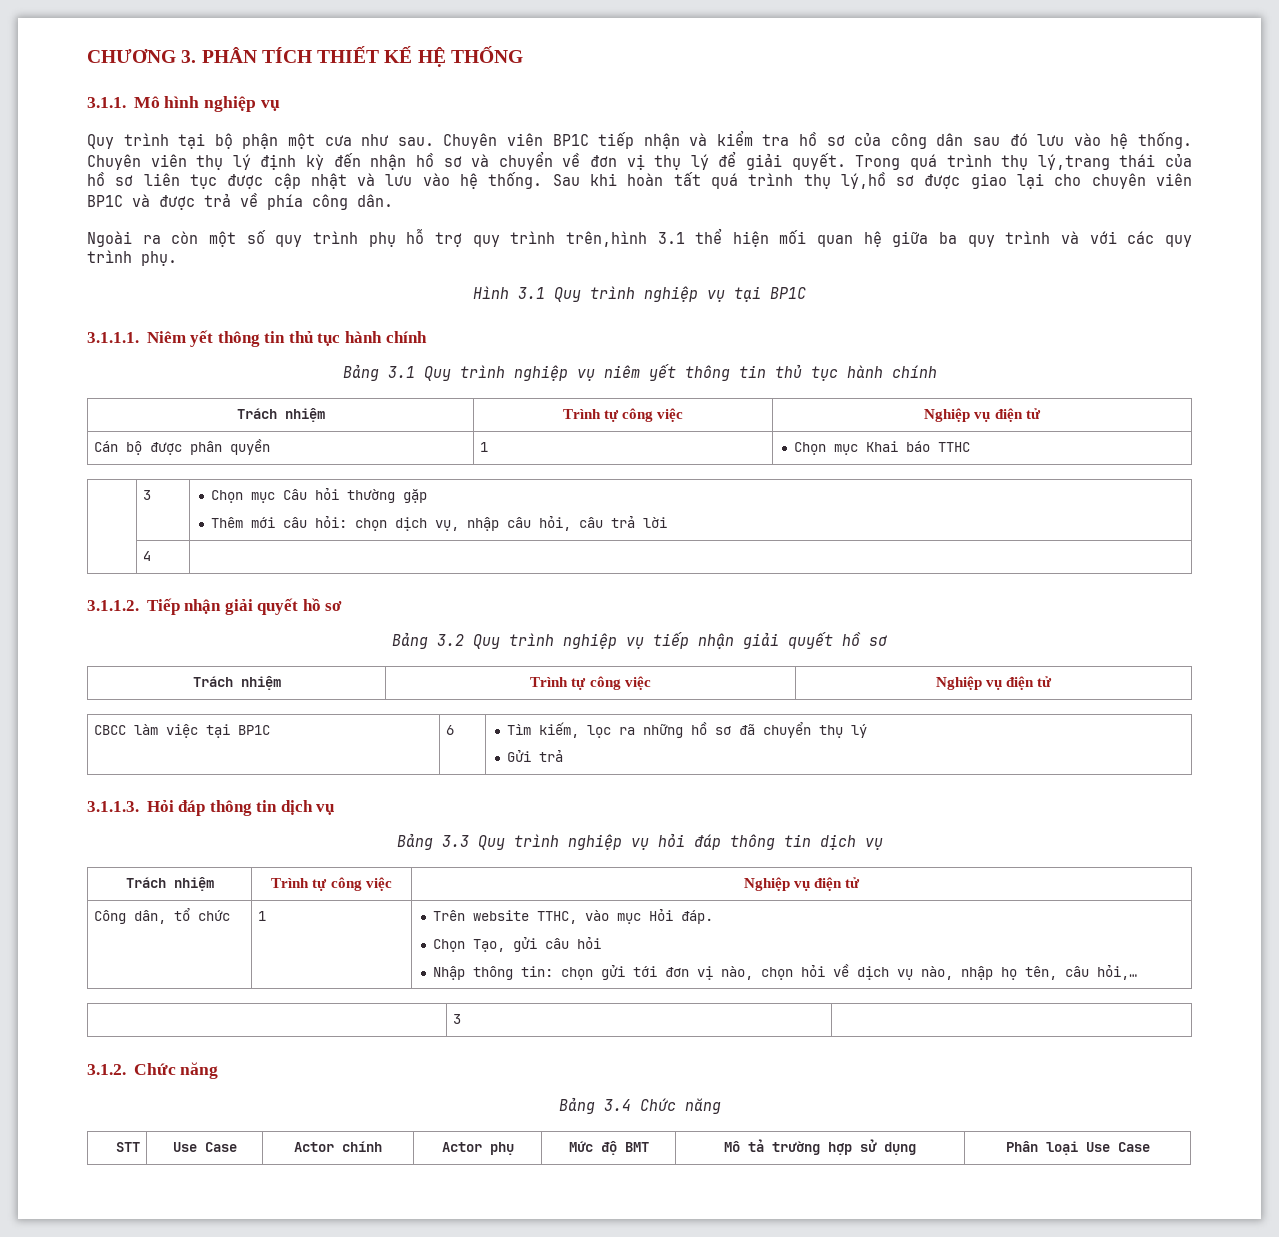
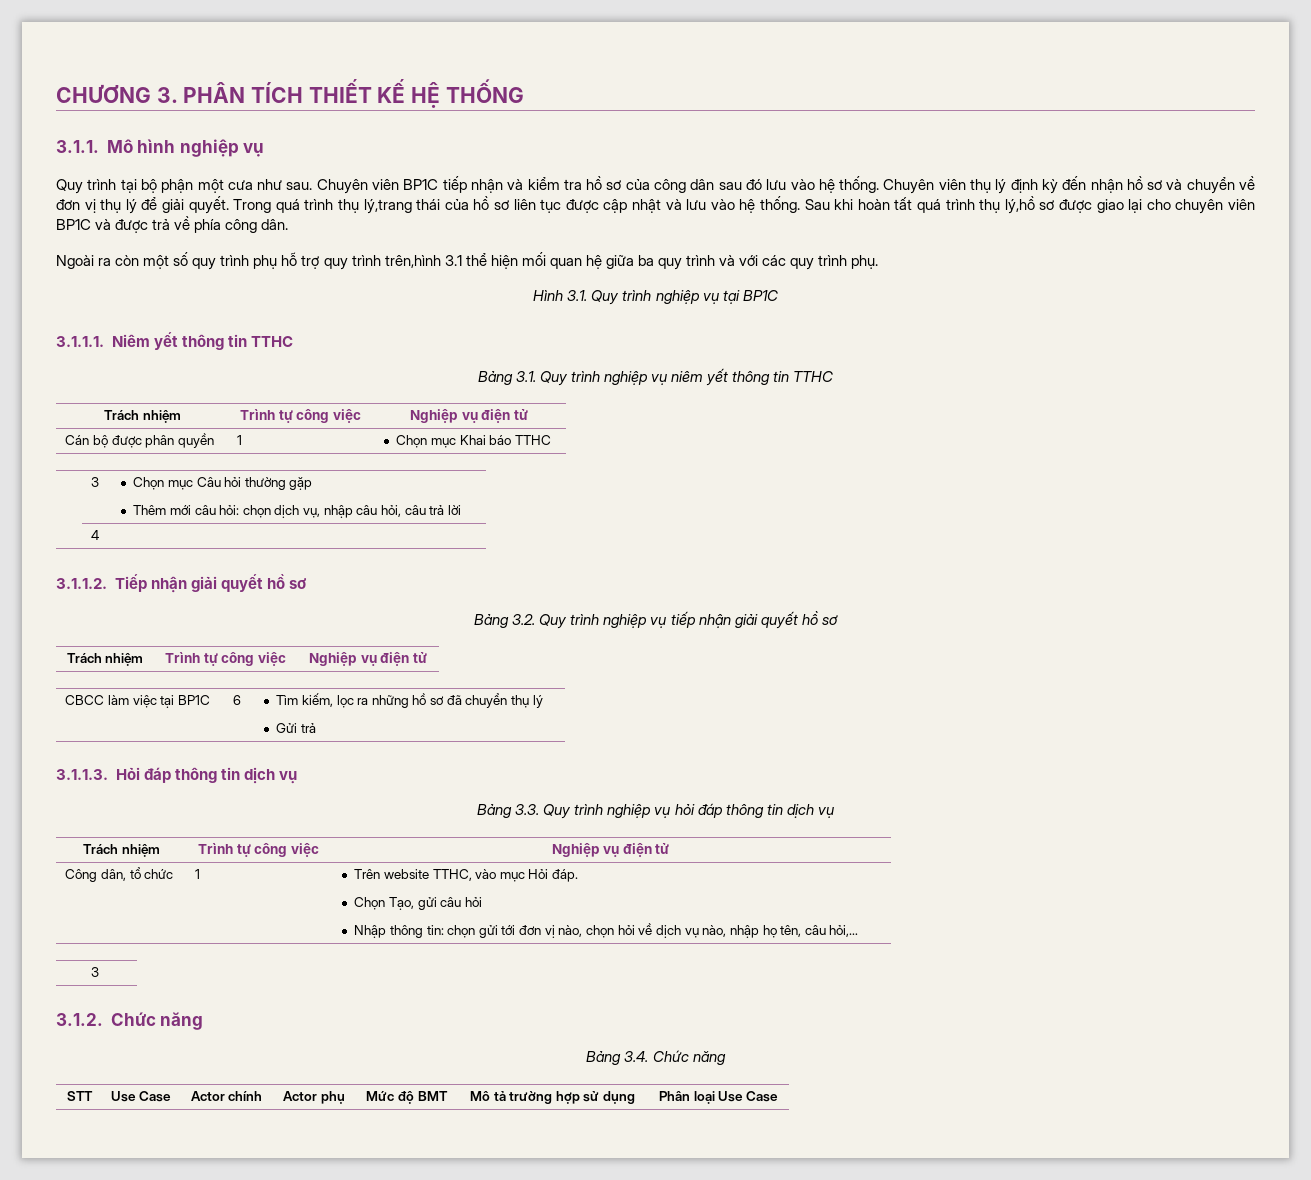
- Hình 3.1 Quy trình nghiệp vụ tại BP1C
+ Hình 3.1. Quy trình nghiệp vụ tại BP1C
- 3.1.1.1. Niêm yết thông tin thủ tục hành chính
- Bảng 3.1 Quy trình nghiệp vụ niêm yết thông tin thủ tục hành chính
+ 3.1.1.1. Niêm yết thông tin TTHC
+ Bảng 3.1. Quy trình nghiệp vụ niêm yết thông tin TTHC
- Bảng 3.2 Quy trình nghiệp vụ tiếp nhận giải quyết hồ sơ
+ Bảng 3.2. Quy trình nghiệp vụ tiếp nhận giải quyết hồ sơ
- Bảng 3.3 Quy trình nghiệp vụ hỏi đáp thông tin dịch vụ
+ Bảng 3.3. Quy trình nghiệp vụ hỏi đáp thông tin dịch vụ
- Bảng 3.4 Chức năng
+ Bảng 3.4. Chức năng

